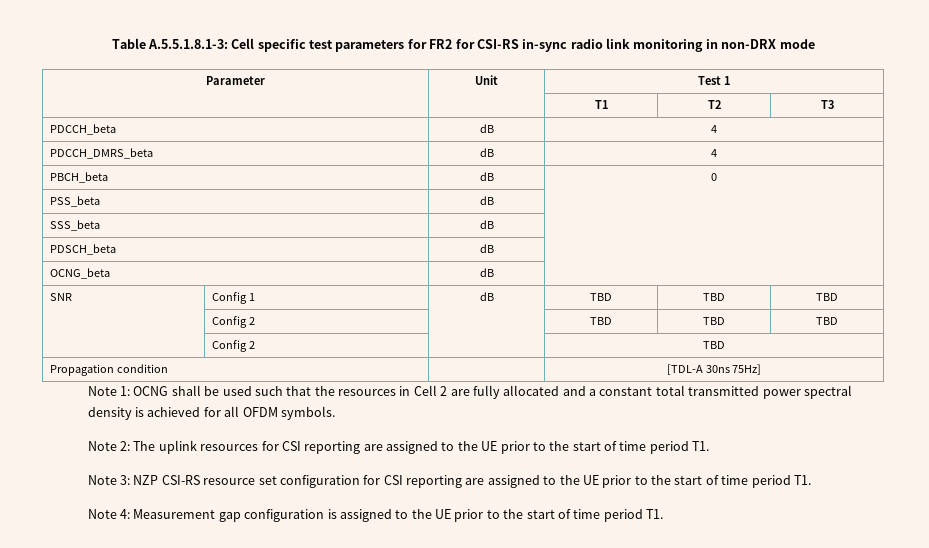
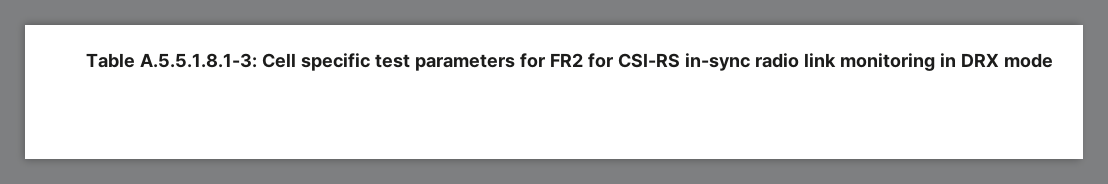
- Table A.5.5.1.8.1-3: Cell specific test parameters for FR2 for CSI-RS in-sync radio link monitoring in non-DRX mode
+ Table A.5.5.1.8.1-3: Cell specific test parameters for FR2 for CSI-RS in-sync radio link monitoring in DRX mode
- Parameter | Unit | Test 1
- | | T1 | T2 | T3
- PDCCH_beta | dB | 4
- PDCCH_DMRS_beta | dB | 4
- PBCH_beta | dB | 0
- PSS_beta | dB |
- SSS_beta | dB |
- PDSCH_beta | dB |
- OCNG_beta | dB |
- SNR | Config 1 | dB | TBD | TBD | TBD
- | Config 2 | | TBD | TBD | TBD
- | Config 2 | | TBD
- Propagation condition | | [TDL-A 30ns 75Hz]
- Note 1: OCNG shall be used such that the resources in Cell 2 are fully allocated and a constant total transmitted power spectral density is achieved for all OFDM symbols.
- Note 2: The uplink resources for CSI reporting are assigned to the UE prior to the start of time period T1.
- Note 3: NZP CSI-RS resource set configuration for CSI reporting are assigned to the UE prior to the start of time period T1.
- Note 4: Measurement gap configuration is assigned to the UE prior to the start of time period T1.

